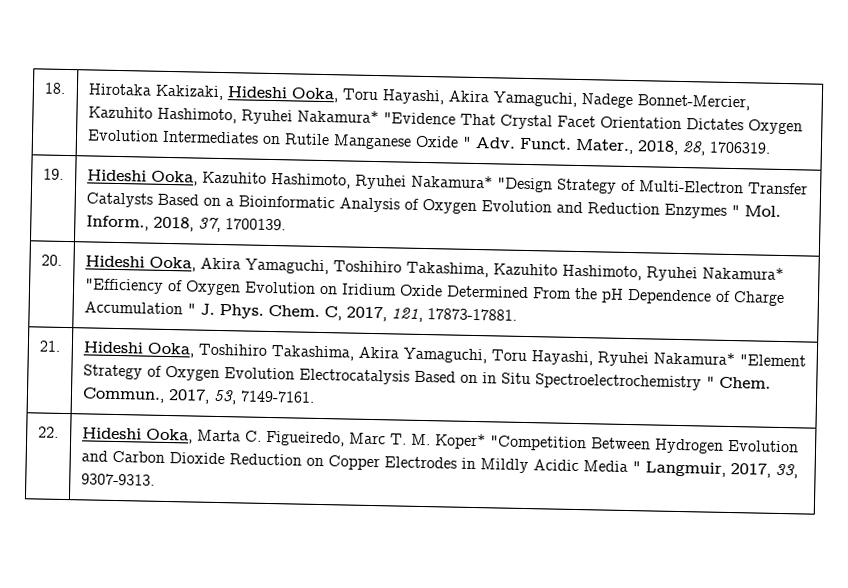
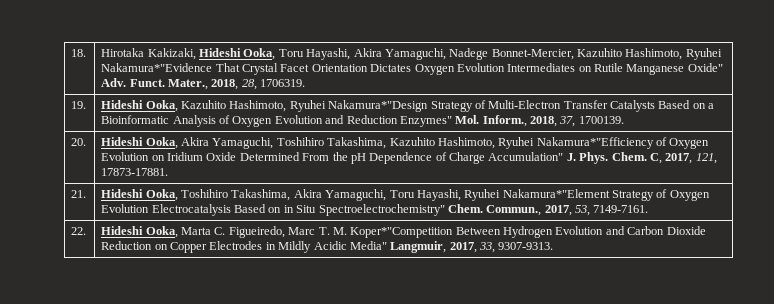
- 18. | Hirotaka Kakizaki, Hideshi Ooka, Toru Hayashi, Akira Yamaguchi, Nadege Bonnet-Mercier, Kazuhito Hashimoto, Ryuhei Nakamura* "Evidence That Crystal Facet Orientation Dictates Oxygen Evolution Intermediates on Rutile Manganese Oxide " Adv. Funct. Mater., 2018, 28, 1706319.
+ 18. | Hirotaka Kakizaki, Hideshi Ooka, Toru Hayashi, Akira Yamaguchi, Nadege Bonnet-Mercier, Kazuhito Hashimoto, Ryuhei Nakamura*"Evidence That Crystal Facet Orientation Dictates Oxygen Evolution Intermediates on Rutile Manganese Oxide" Adv. Funct. Mater., 2018, 28, 1706319.
- 19. | Hideshi Ooka, Kazuhito Hashimoto, Ryuhei Nakamura* "Design Strategy of Multi-Electron Transfer Catalysts Based on a Bioinformatic Analysis of Oxygen Evolution and Reduction Enzymes " Mol. Inform., 2018, 37, 1700139.
+ 19. | Hideshi Ooka, Kazuhito Hashimoto, Ryuhei Nakamura*"Design Strategy of Multi-Electron Transfer Catalysts Based on a Bioinformatic Analysis of Oxygen Evolution and Reduction Enzymes" Mol. Inform., 2018, 37, 1700139.
- 20. | Hideshi Ooka, Akira Yamaguchi, Toshihiro Takashima, Kazuhito Hashimoto, Ryuhei Nakamura* "Efficiency of Oxygen Evolution on Iridium Oxide Determined From the pH Dependence of Charge Accumulation " J. Phys. Chem. C, 2017, 121, 17873-17881.
+ 20. | Hideshi Ooka, Akira Yamaguchi, Toshihiro Takashima, Kazuhito Hashimoto, Ryuhei Nakamura*"Efficiency of Oxygen Evolution on Iridium Oxide Determined From the pH Dependence of Charge Accumulation" J. Phys. Chem. C, 2017, 121, 17873-17881.
- 21. | Hideshi Ooka, Toshihiro Takashima, Akira Yamaguchi, Toru Hayashi, Ryuhei Nakamura* "Element Strategy of Oxygen Evolution Electrocatalysis Based on in Situ Spectroelectrochemistry " Chem. Commun., 2017, 53, 7149-7161.
+ 21. | Hideshi Ooka, Toshihiro Takashima, Akira Yamaguchi, Toru Hayashi, Ryuhei Nakamura*"Element Strategy of Oxygen Evolution Electrocatalysis Based on in Situ Spectroelectrochemistry" Chem. Commun., 2017, 53, 7149-7161.
- 22. | Hideshi Ooka, Marta C. Figueiredo, Marc T. M. Koper* "Competition Between Hydrogen Evolution and Carbon Dioxide Reduction on Copper Electrodes in Mildly Acidic Media " Langmuir, 2017, 33, 9307-9313.
+ 22. | Hideshi Ooka, Marta C. Figueiredo, Marc T. M. Koper*"Competition Between Hydrogen Evolution and Carbon Dioxide Reduction on Copper Electrodes in Mildly Acidic Media" Langmuir, 2017, 33, 9307-9313.

